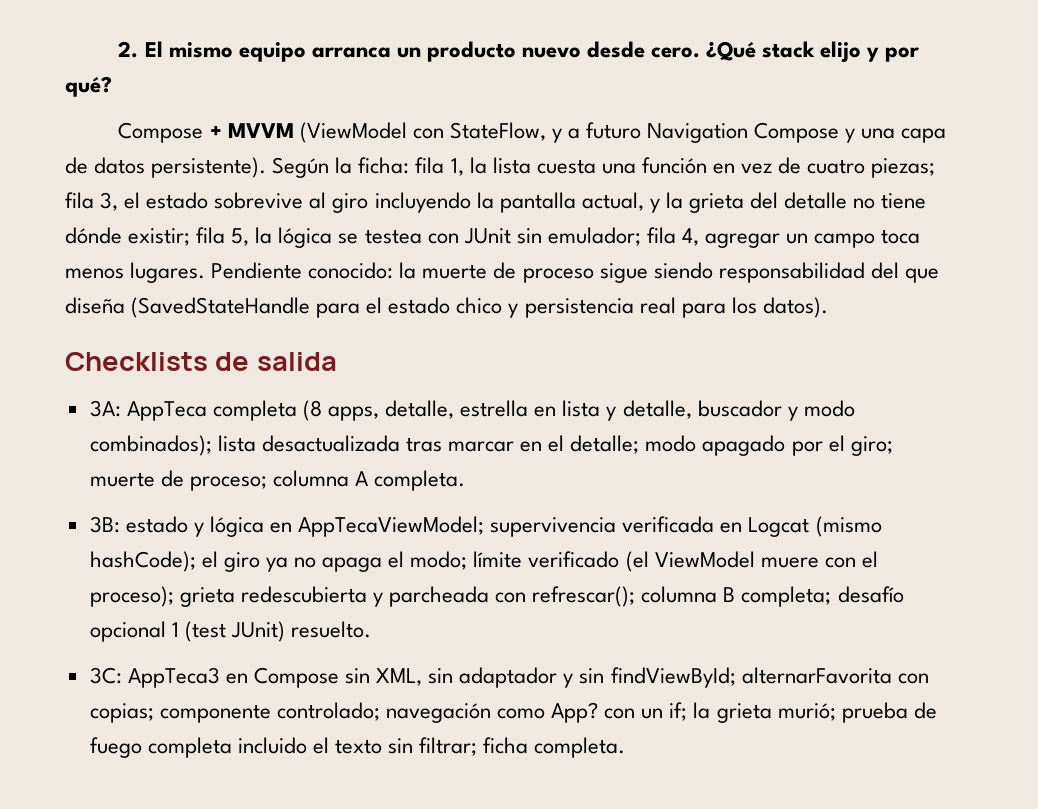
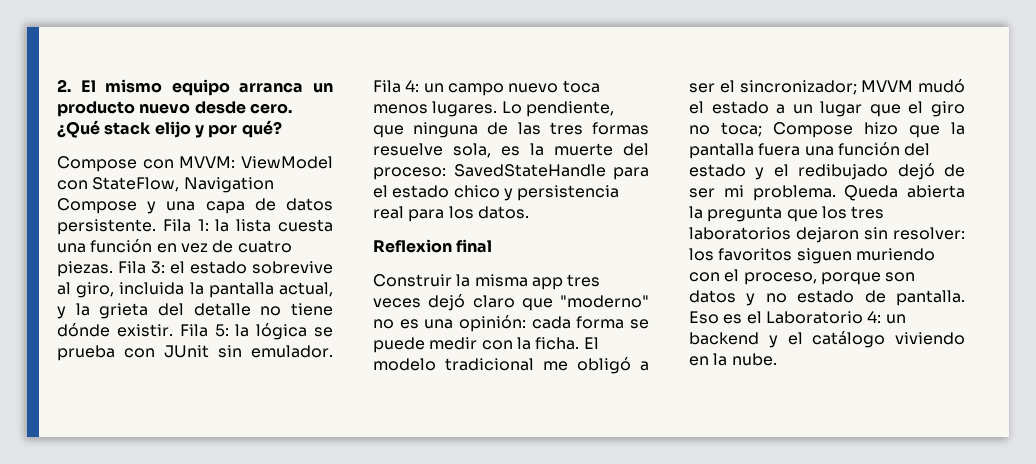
- Compose + MVVM (ViewModel con StateFlow, y a futuro Navigation Compose y una capa de datos persistente). Según la ficha: fila 1, la lista cuesta una función en vez de cuatro piezas; fila 3, el estado sobrevive al giro incluyendo la pantalla actual, y la grieta del detalle no tiene dónde existir; fila 5, la lógica se testea con JUnit sin emulador; fila 4, agregar un campo toca menos lugares.
+ Compose con MVVM: ViewModel con StateFlow, Navigation Compose y una capa de datos persistente. Fila 1: la lista cuesta una función en vez de cuatro piezas. Fila 3: el estado sobrevive al giro, incluida la pantalla actual, y la grieta del detalle no tiene dónde existir. Fila 5: la lógica se prueba con JUnit sin emulador. Fila 4: un campo nuevo toca menos lugares.
- Pendiente conocido: la muerte de proceso sigue siendo responsabilidad del que diseña (SavedStateHandle para el estado chico y persistencia real para los datos).
- Checklists de salida
- 3A: AppTeca completa (8 apps, detalle, estrella en lista y detalle, buscador y modo combinados); lista desactualizada tras marcar en el detalle; modo apagado por el giro; muerte de proceso; columna A completa.
- 3B: estado y lógica en AppTecaViewModel; supervivencia verificada en Logcat (mismo hashCode); el giro ya no apaga el modo; límite verificado (el ViewModel muere con el proceso); grieta redescubierta y parcheada con refrescar(); columna B completa; desafío opcional 1 (test JUnit) resuelto.
- 3C: AppTeca3 en Compose sin XML, sin adaptador y sin findViewById; alternarFavorita con copias; componente controlado; navegación como App? con un if; la grieta murió; prueba de fuego completa incluido el texto sin filtrar; ficha completa.
+ Lo pendiente, que ninguna de las tres formas resuelve sola, es la muerte del proceso: SavedStateHandle para el estado chico y persistencia real para los datos.
+ Reflexion final
+ Construir la misma app tres veces dejó claro que "moderno" no es una opinión: cada forma se puede medir con la ficha. El modelo tradicional me obligó a ser el sincronizador; MVVM mudó el estado a un lugar que el giro no toca; Compose hizo que la pantalla fuera una función del estado y el redibujado dejó de ser mi problema. Queda abierta la pregunta que los tres laboratorios dejaron sin resolver: los favoritos siguen muriendo con el proceso, porque son datos y no estado de pantalla. Eso es el Laboratorio 4: un backend y el catálogo viviendo en la nube.

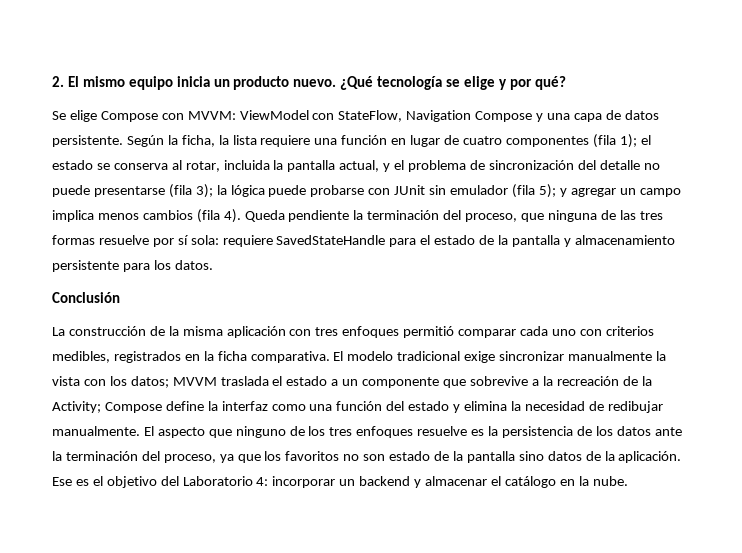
- 2. El mismo equipo arranca un producto nuevo desde cero. ¿Qué stack elijo y por qué?
+ 2. El mismo equipo inicia un producto nuevo. ¿Qué tecnología se elige y por qué?
- Compose con MVVM: ViewModel con StateFlow, Navigation Compose y una capa de datos persistente.
+ Se elige Compose con MVVM: ViewModel con StateFlow, Navigation Compose y una capa de datos persistente.
- Fila 1: la lista cuesta una función en vez de cuatro piezas. Fila 3: el estado sobrevive al giro, incluida la pantalla actual, y la grieta del detalle no tiene dónde existir. Fila 5: la lógica se prueba con JUnit sin emulador. Fila 4: un campo nuevo toca menos lugares. Lo pendiente, que ninguna de las tres formas resuelve sola, es la muerte del proceso: SavedStateHandle para el estado chico y persistencia real para los datos.
- Reflexion final
- Construir la misma app tres veces dejó claro que "moderno" no es una opinión: cada forma se puede medir con la ficha. El modelo tradicional me obligó a ser el sincronizador; MVVM mudó el estado a un lugar que el giro no toca; Compose hizo que la pantalla fuera una función del estado y el redibujado dejó de ser mi problema. Queda abierta la pregunta que los tres laboratorios dejaron sin resolver: los favoritos siguen muriendo con el proceso, porque son datos y no estado de pantalla. Eso es el Laboratorio 4: un backend y el catálogo viviendo en la nube.
+ Según la ficha, la lista requiere una función en lugar de cuatro componentes (fila 1); el estado se conserva al rotar, incluida la pantalla actual, y el problema de sincronización del detalle no puede presentarse (fila 3); la lógica puede probarse con JUnit sin emulador (fila 5); y agregar un campo implica menos cambios (fila 4). Queda pendiente la terminación del proceso, que ninguna de las tres formas resuelve por sí sola: requiere SavedStateHandle para el estado de la pantalla y almacenamiento persistente para los datos.
+ Conclusión
+ La construcción de la misma aplicación con tres enfoques permitió comparar cada uno con criterios medibles, registrados en la ficha comparativa. El modelo tradicional exige sincronizar manualmente la vista con los datos; MVVM traslada el estado a un componente que sobrevive a la recreación de la Activity; Compose define la interfaz como una función del estado y elimina la necesidad de redibujar manualmente. El aspecto que ninguno de los tres enfoques resuelve es la persistencia de los datos ante la terminación del proceso, ya que los favoritos no son estado de la pantalla sino datos de la aplicación. Ese es el objetivo del Laboratorio 4: incorporar un backend y almacenar el catálogo en la nube.

